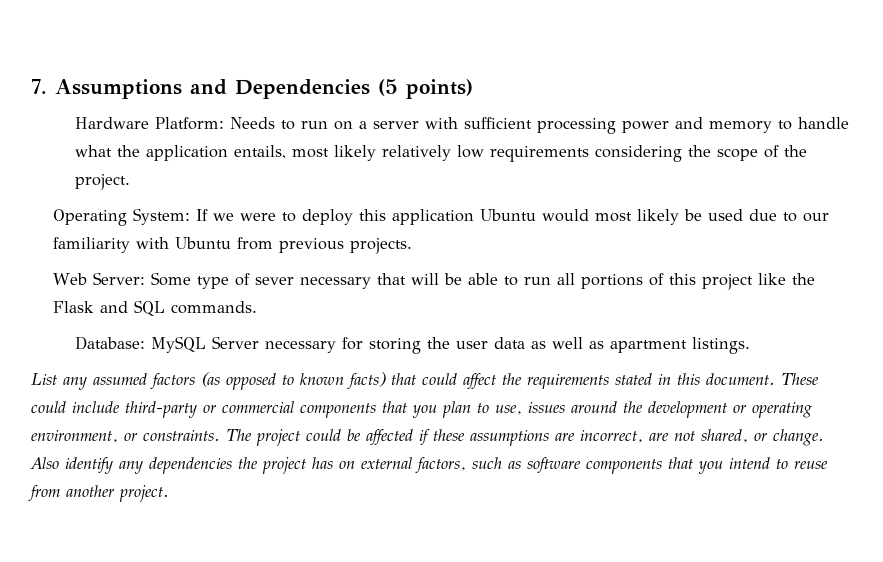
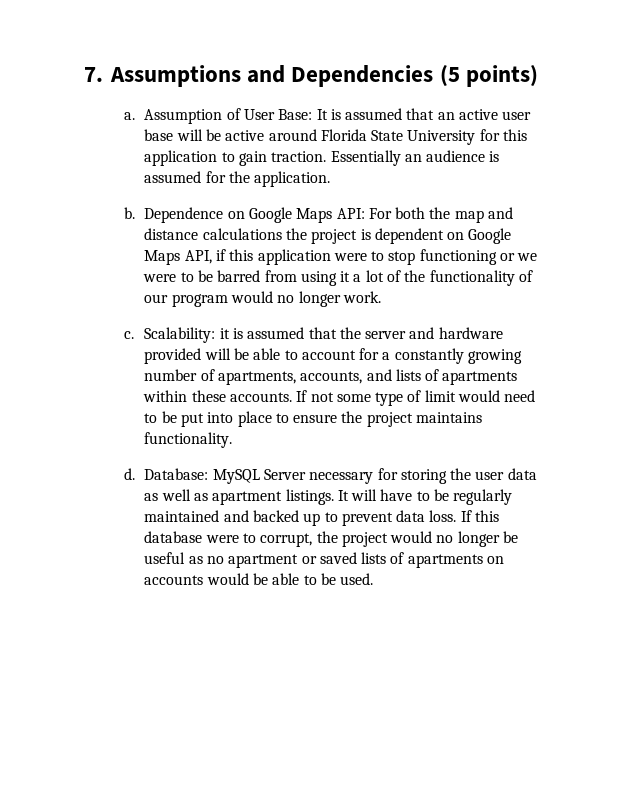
- Hardware Platform: Needs to run on a server with sufficient processing power and memory to handle what the application entails, most likely relatively low requirements considering the scope of the project.
- Operating System: If we were to deploy this application Ubuntu would most likely be used due to our familiarity with Ubuntu from previous projects.
- Web Server: Some type of sever necessary that will be able to run all portions of this project like the Flask and SQL commands.
- Database: MySQL Server necessary for storing the user data as well as apartment listings.
- List any assumed factors (as opposed to known facts) that could affect the requirements stated in this document. These could include third-party or commercial components that you plan to use, issues around the development or operating environment, or constraints. The project could be affected if these assumptions are incorrect, are not shared, or change. Also identify any dependencies the project has on external factors, such as software components that you intend to reuse from another project.
+ a. Assumption of User Base: It is assumed that an active user base will be active around Florida State University for this application to gain traction. Essentially an audience is assumed for the application.
+ b. Dependence on Google Maps API: For both the map and distance calculations the project is dependent on Google Maps API, if this application were to stop functioning or we were to be barred from using it a lot of the functionality of our program would no longer work.
+ c. Scalability: it is assumed that the server and hardware provided will be able to account for a constantly growing number of apartments, accounts, and lists of apartments within these accounts. If not some type of limit would need to be put into place to ensure the project maintains functionality.
+ d. Database: MySQL Server necessary for storing the user data as well as apartment listings. It will have to be regularly maintained and backed up to prevent data loss. If this database were to corrupt, the project would no longer be useful as no apartment or saved lists of apartments on accounts would be able to be used.

